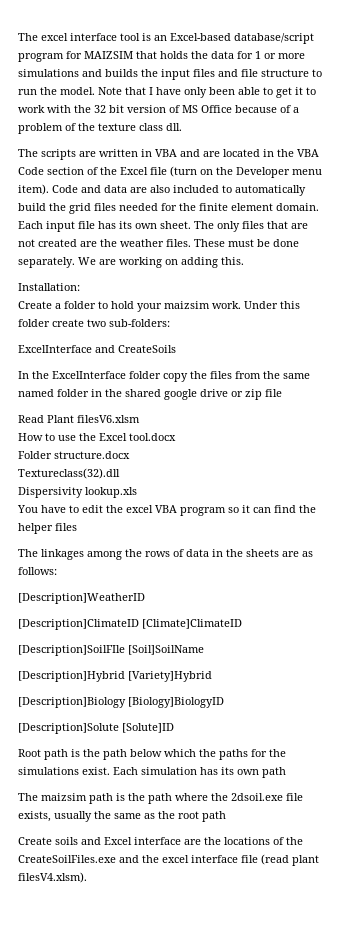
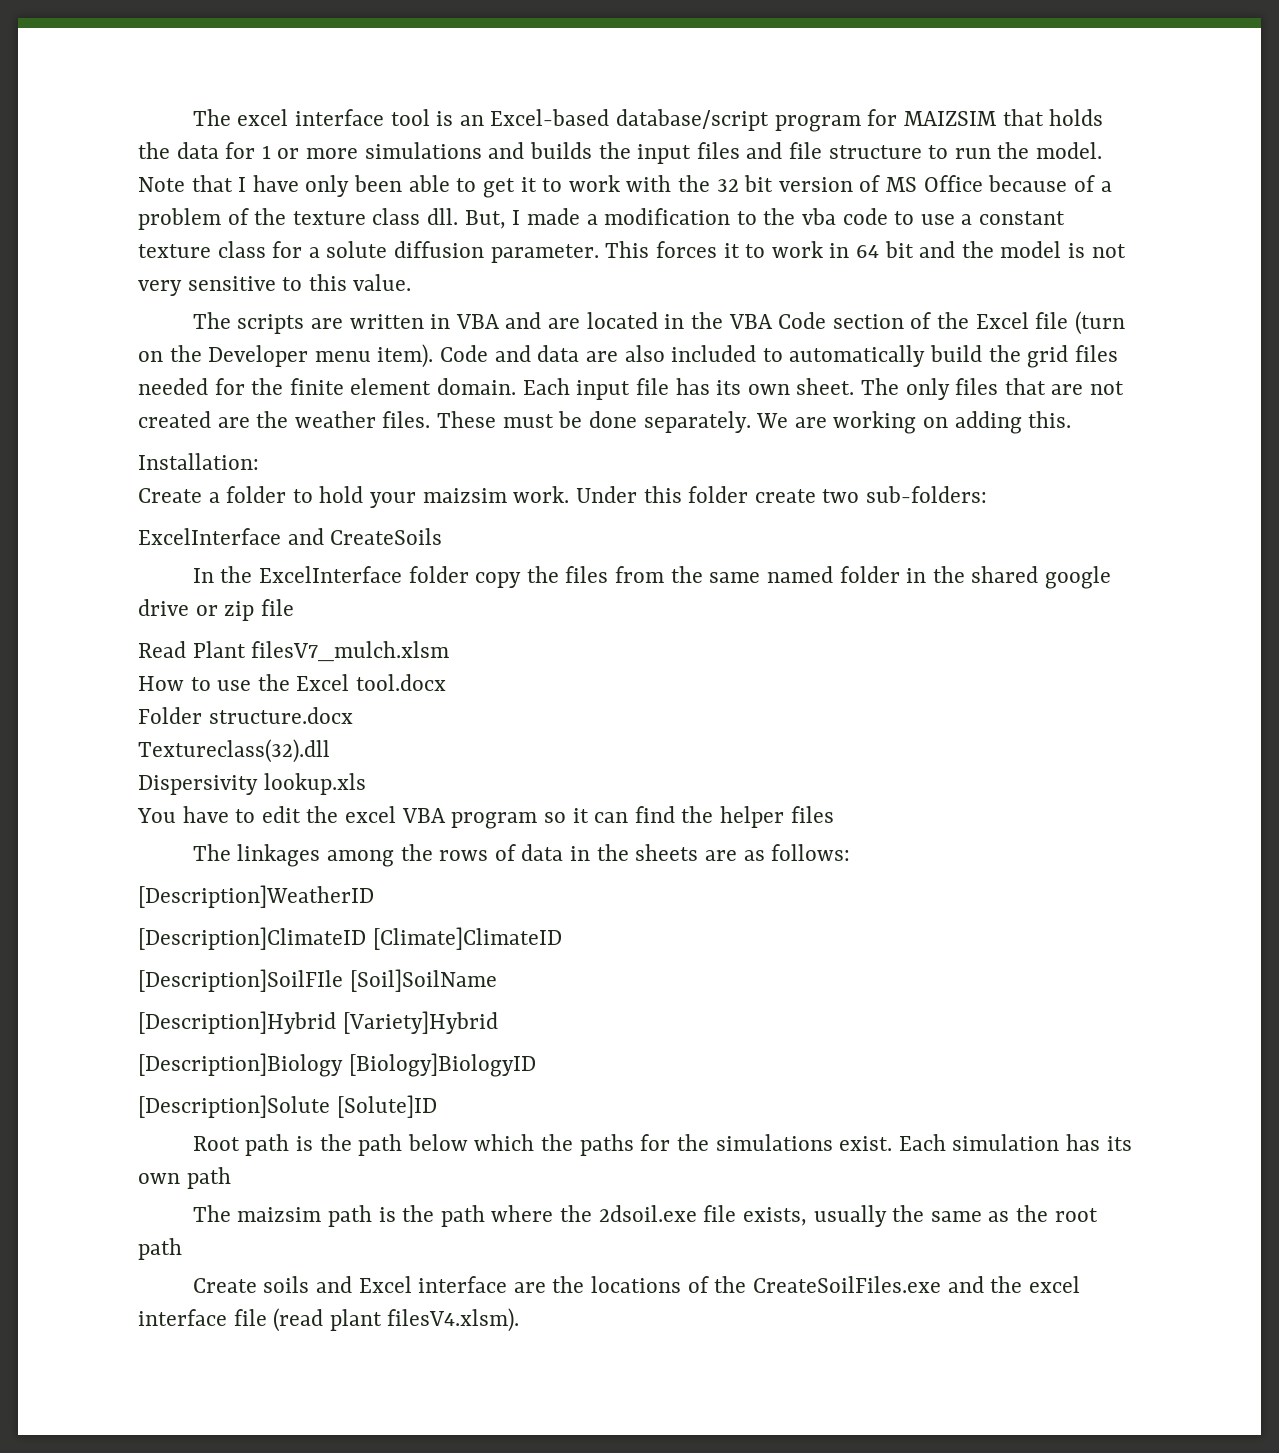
+ But, I made a modification to the vba code to use a constant texture class for a solute diffusion parameter. This forces it to work in 64 bit and the model is not very sensitive to this value.
- Read Plant filesV6.xlsm
+ Read Plant filesV7_mulch.xlsm

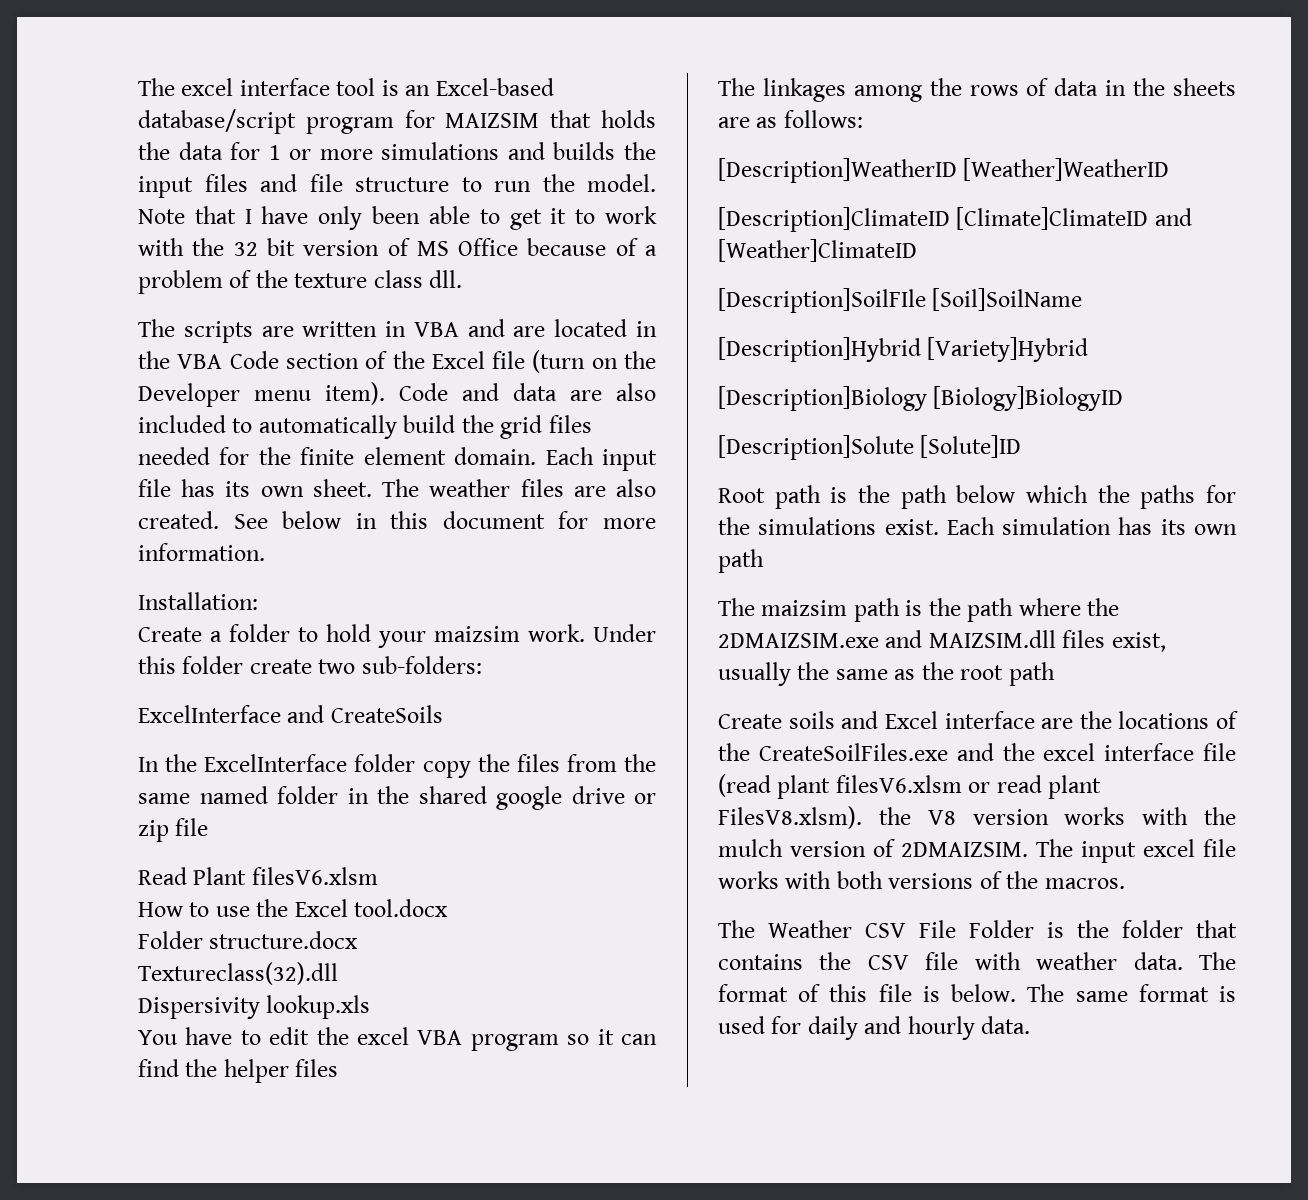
- But, I made a modification to the vba code to use a constant texture class for a solute diffusion parameter. This forces it to work in 64 bit and the model is not very sensitive to this value.
- The only files that are not created are the weather files. These must be done separately. We are working on adding this.
+ The weather files are also created. See below in this document for more information.
- Read Plant filesV7_mulch.xlsm
+ Read Plant filesV6.xlsm
- [Description]WeatherID
+ [Description]WeatherID [Weather]WeatherID
- [Description]ClimateID [Climate]ClimateID
+ [Description]ClimateID [Climate]ClimateID and [Weather]ClimateID
- The maizsim path is the path where the 2dsoil.exe file exists, usually the same as the root path
+ The maizsim path is the path where the 2DMAIZSIM.exe and MAIZSIM.dll files exist, usually the same as the root path
- Create soils and Excel interface are the locations of the CreateSoilFiles.exe and the excel interface file (read plant filesV4.xlsm).
+ Create soils and Excel interface are the locations of the CreateSoilFiles.exe and the excel interface file (read plant filesV6.xlsm or read plant FilesV8.xlsm). the V8 version works with the mulch version of 2DMAIZSIM. The input excel file works with both versions of the macros.
+ The Weather CSV File Folder is the folder that contains the CSV file with weather data. The format of this file is below. The same format is used for daily and hourly data.

